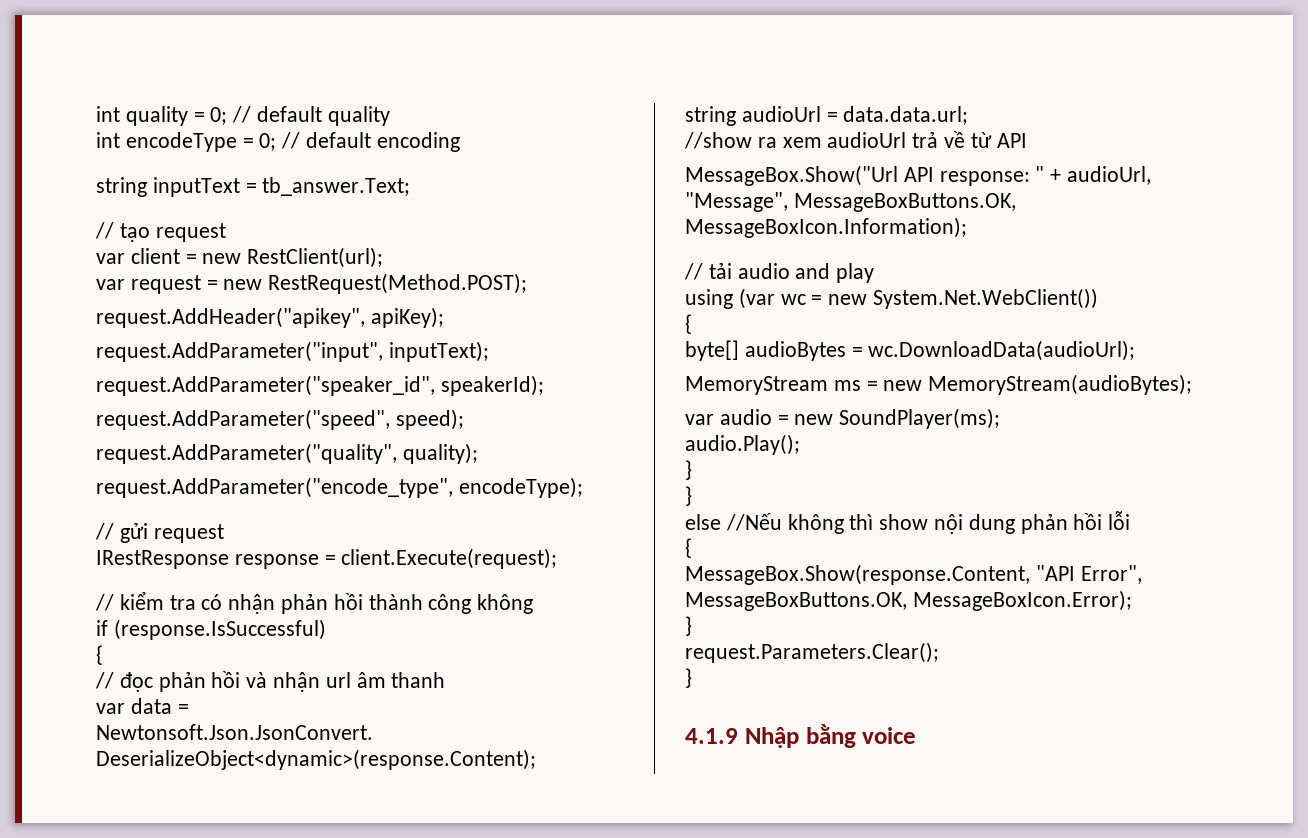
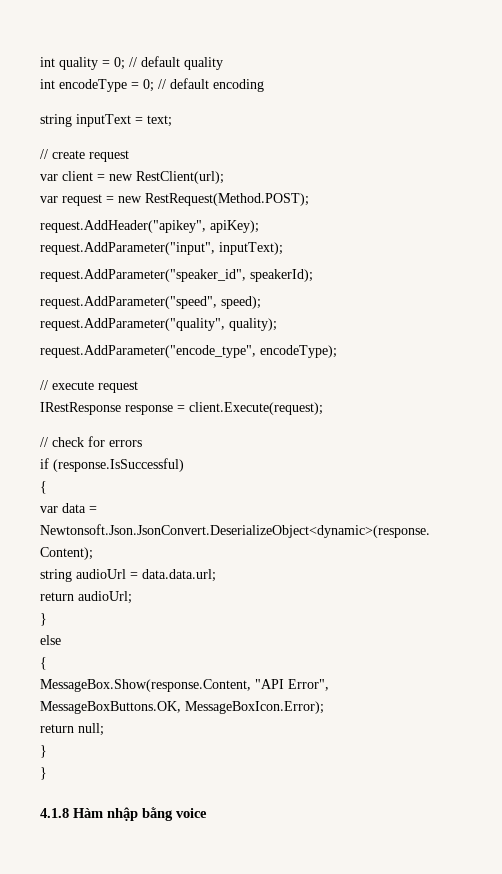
- string inputText = tb_answer.Text;
- // tạo request
+ string inputText = text;
+ // create request
- // gửi request
+ // execute request
- // kiểm tra có nhận phản hồi thành công không
+ // check for errors
  if (response.IsSuccessful)
  {
- // đọc phản hồi và nhận url âm thanh
- //show ra xem audioUrl trả về từ API
- MessageBox.Show("Url API response: " + audioUrl, "Message", MessageBoxButtons.OK, MessageBoxIcon.Information);
- // tải audio and play
- using (var wc = new System.Net.WebClient())
- {
- byte[] audioBytes = wc.DownloadData(audioUrl);
- MemoryStream ms = new MemoryStream(audioBytes);
- var audio = new SoundPlayer(ms);
- audio.Play();
+ return audioUrl;
  }
- }
- else //Nếu không thì show nội dung phản hồi lỗi
+ else
  MessageBox.Show(response.Content, "API Error", MessageBoxButtons.OK, MessageBoxIcon.Error);
+ return null;
  }
- request.Parameters.Clear();
  }
- 4.1.9 Nhập bằng voice
+ 4.1.8 Hàm nhập bằng voice

